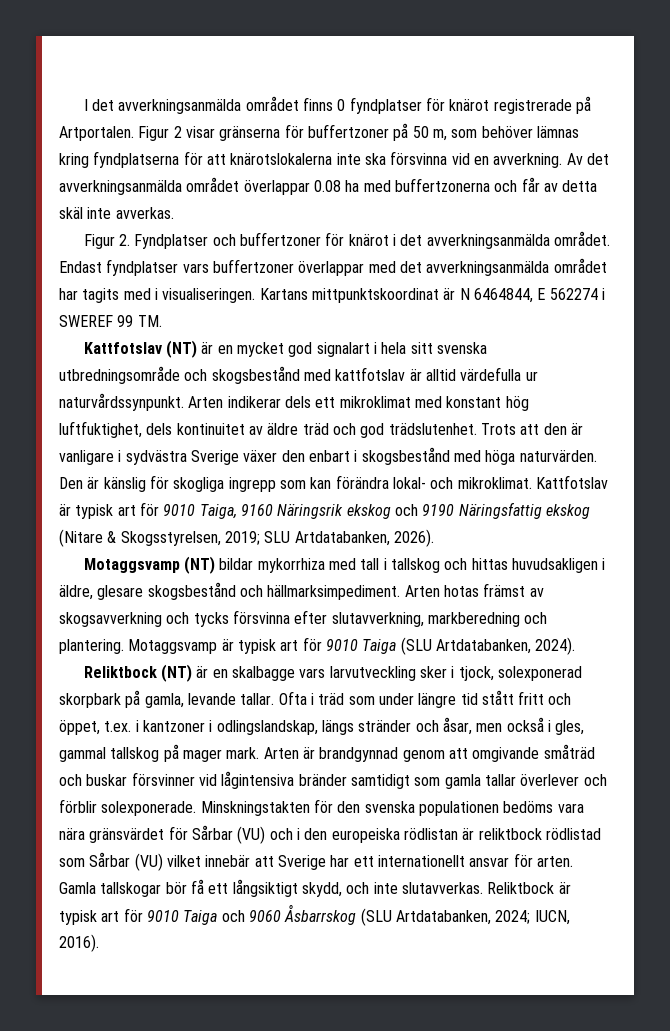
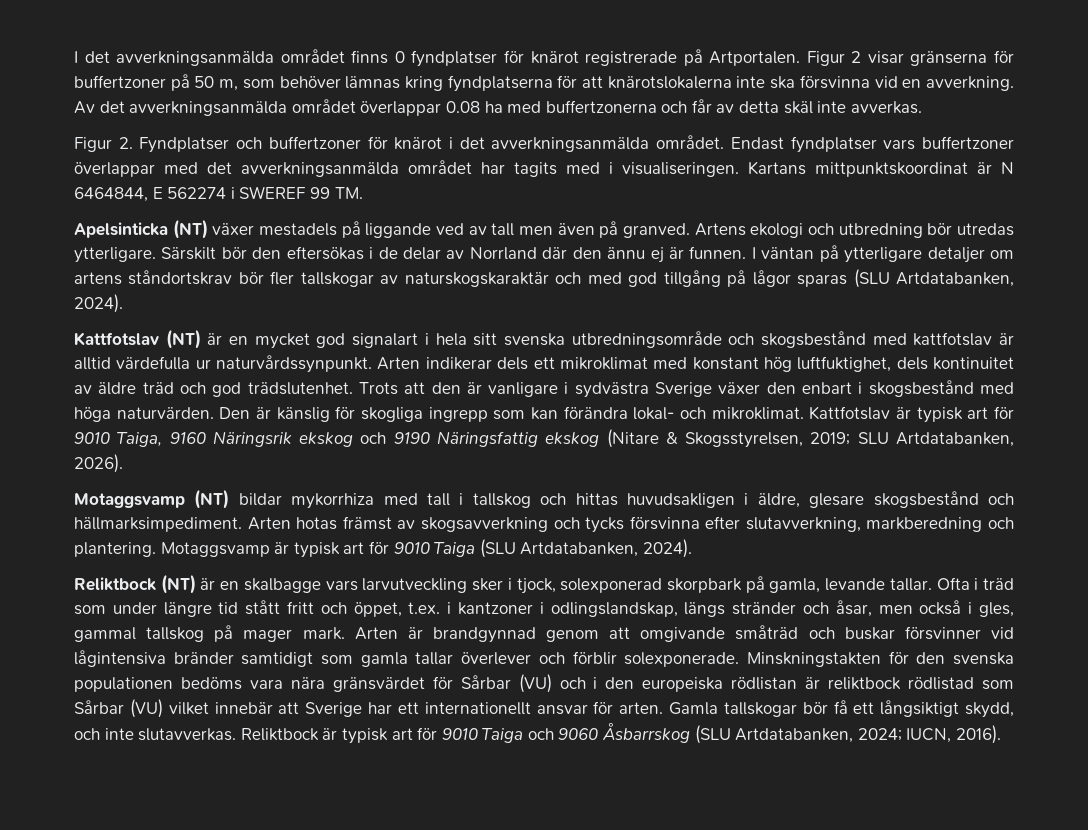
+ Apelsinticka (NT) växer mestadels på liggande ved av tall men även på granved. Artens ekologi och utbredning bör utredas ytterligare. Särskilt bör den eftersökas i de delar av Norrland där den ännu ej är funnen. I väntan på ytterligare detaljer om artens ståndortskrav bör fler tallskogar av naturskogskaraktär och med god tillgång på lågor sparas (SLU Artdatabanken, 2024).

